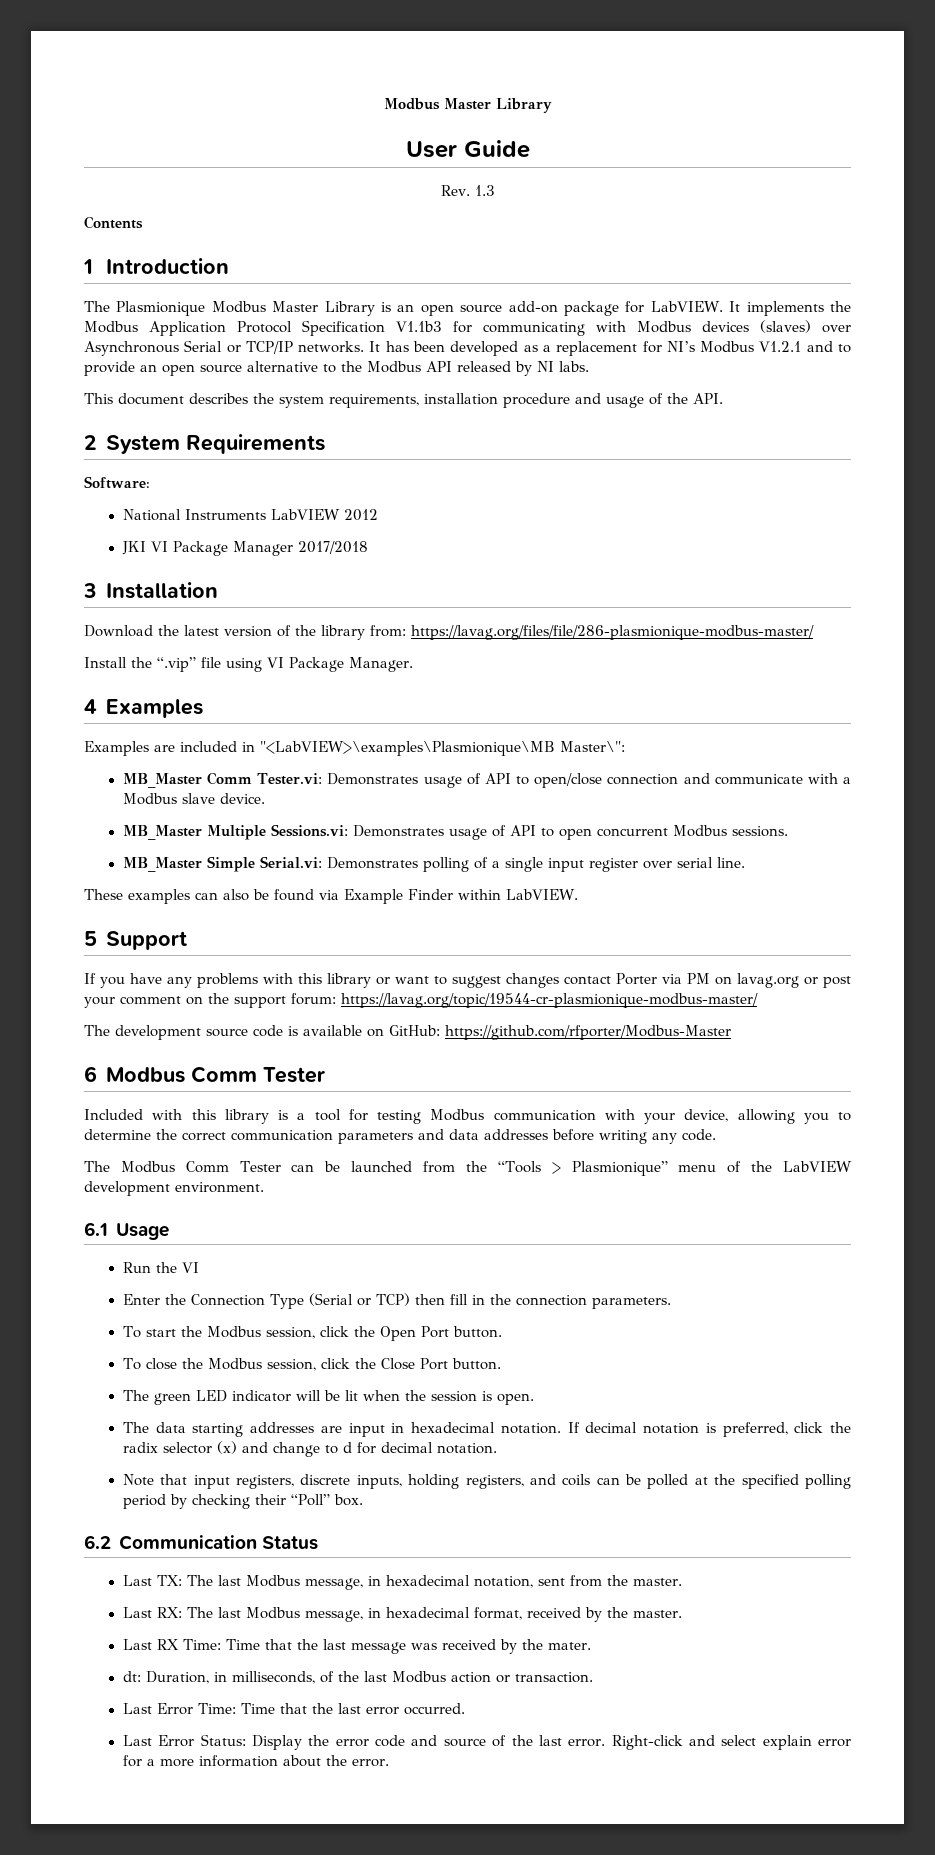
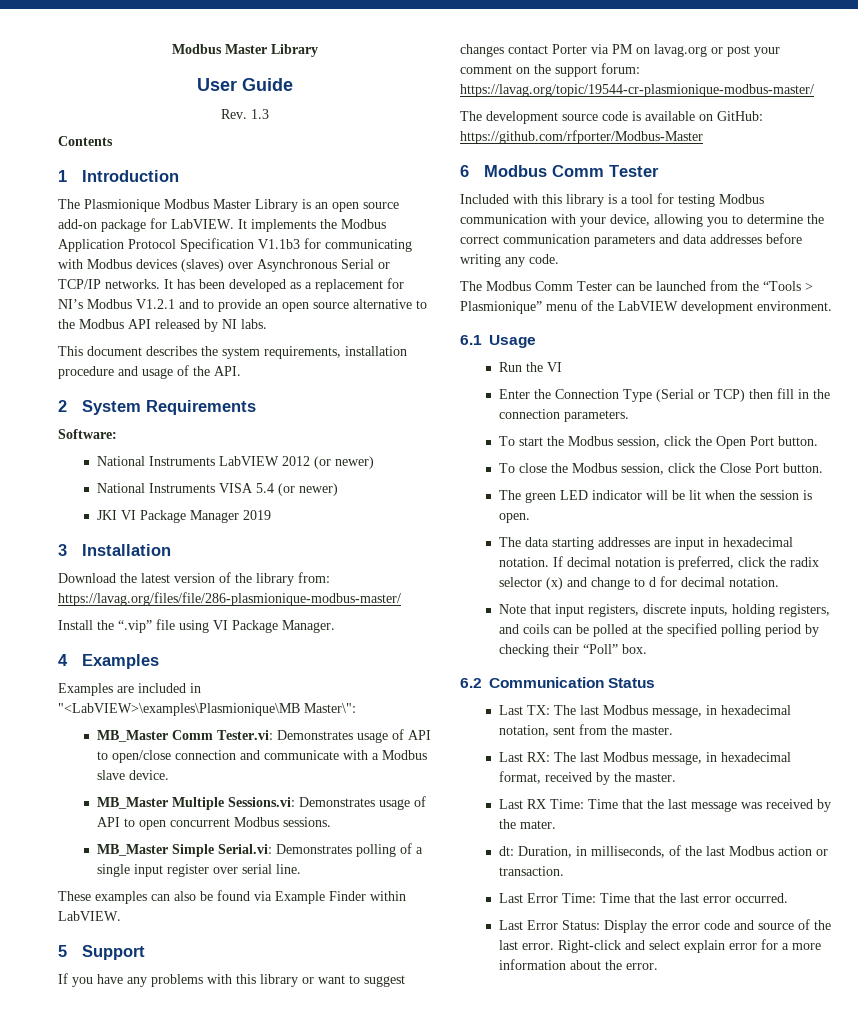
- National Instruments LabVIEW 2012
+ National Instruments LabVIEW 2012 (or newer)
+ National Instruments VISA 5.4 (or newer)
- JKI VI Package Manager 2017/2018
+ JKI VI Package Manager 2019

